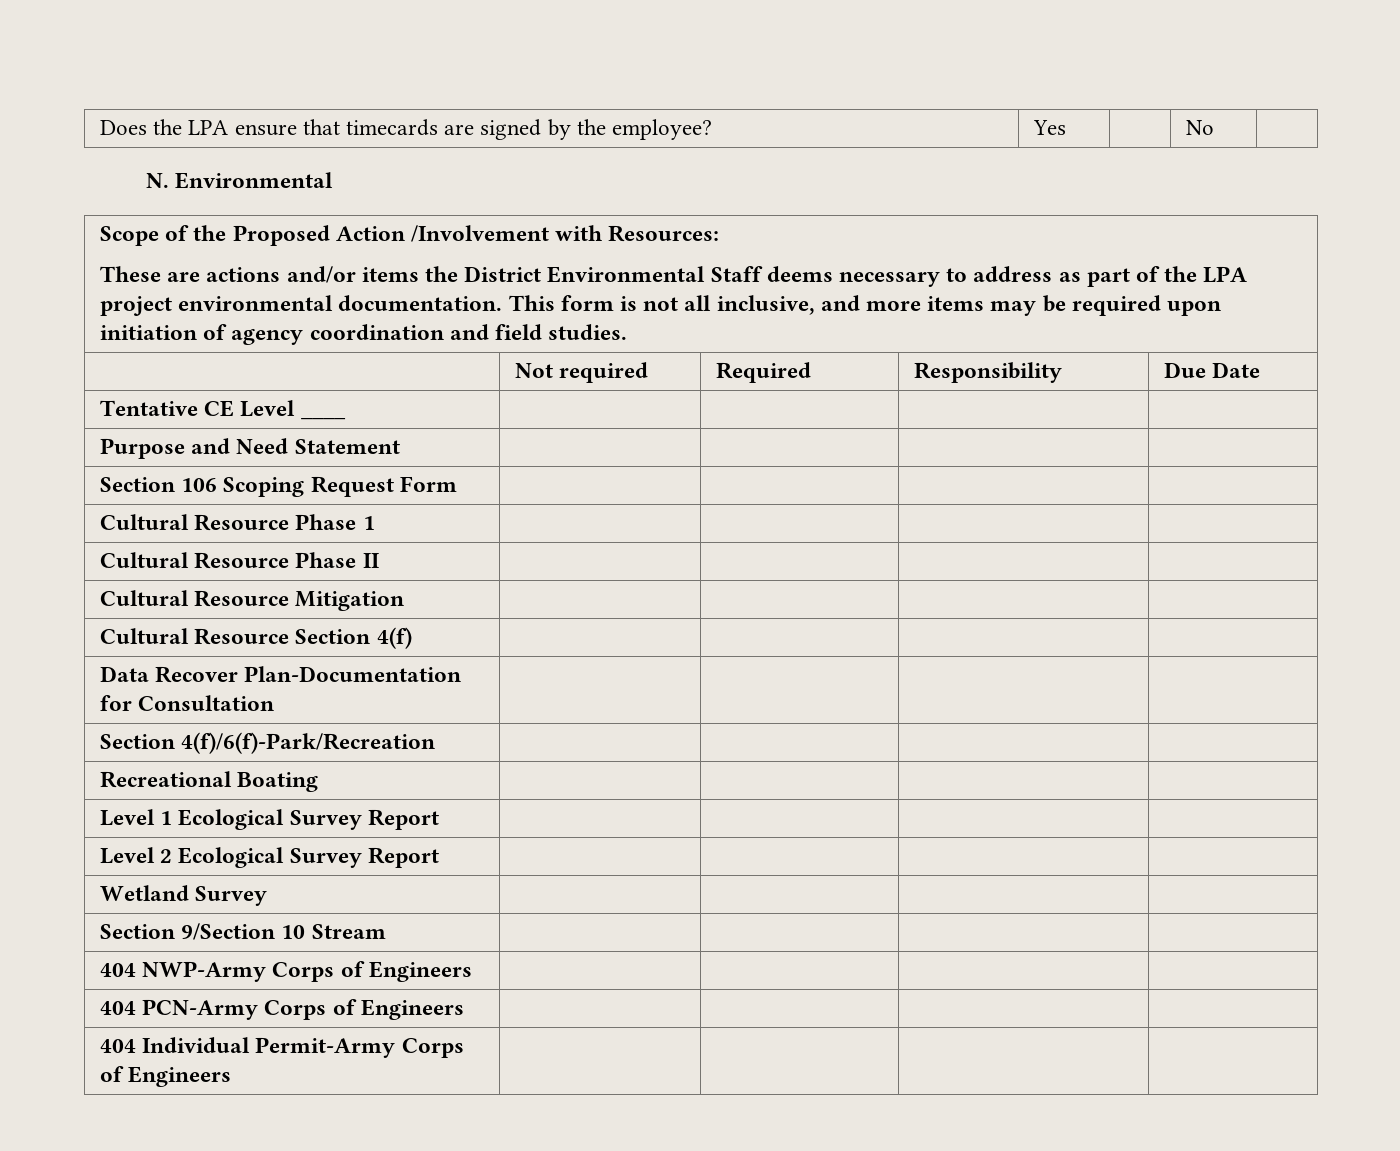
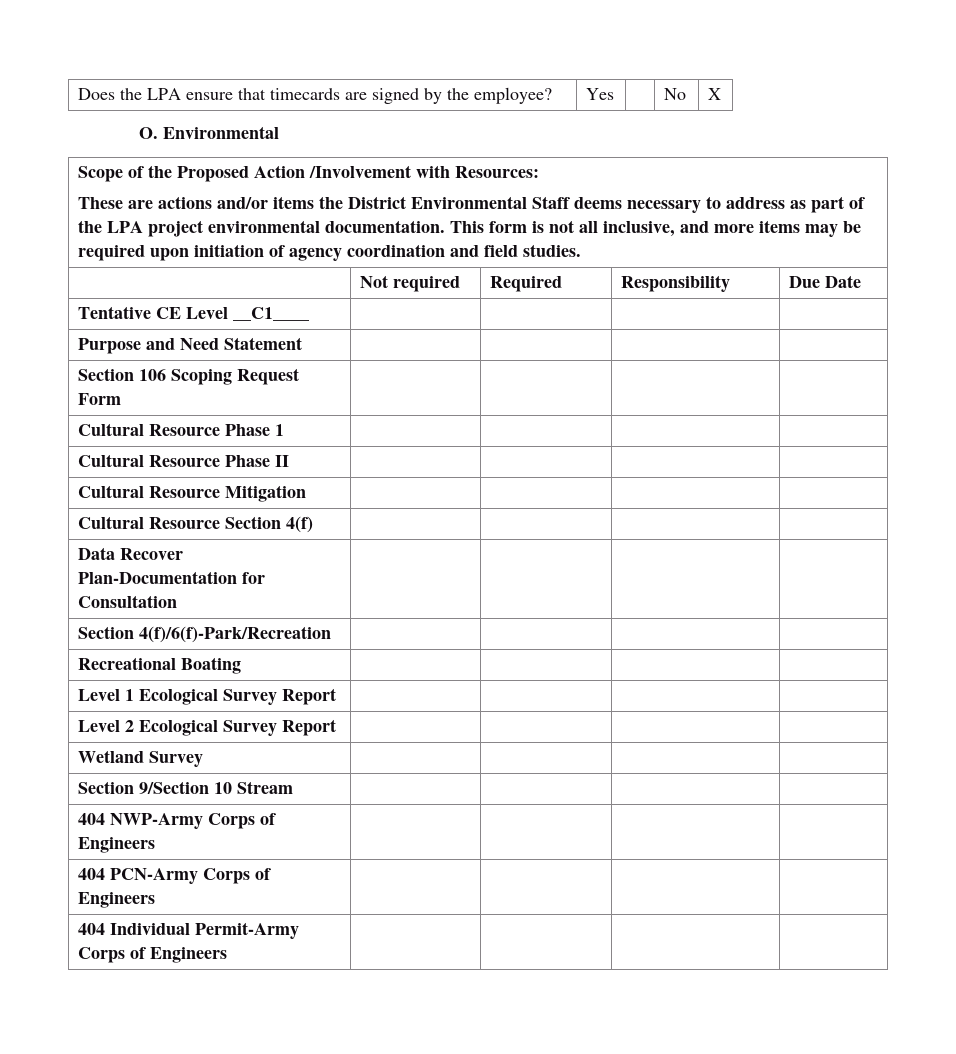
- Does the LPA ensure that timecards are signed by the employee? | Yes | | No |
- N. Environmental
+ Does the LPA ensure that timecards are signed by the employee? | Yes | | No | X
+ O. Environmental
- Tentative CE Level ____ | | | |
+ Tentative CE Level __C1____ | | | |

